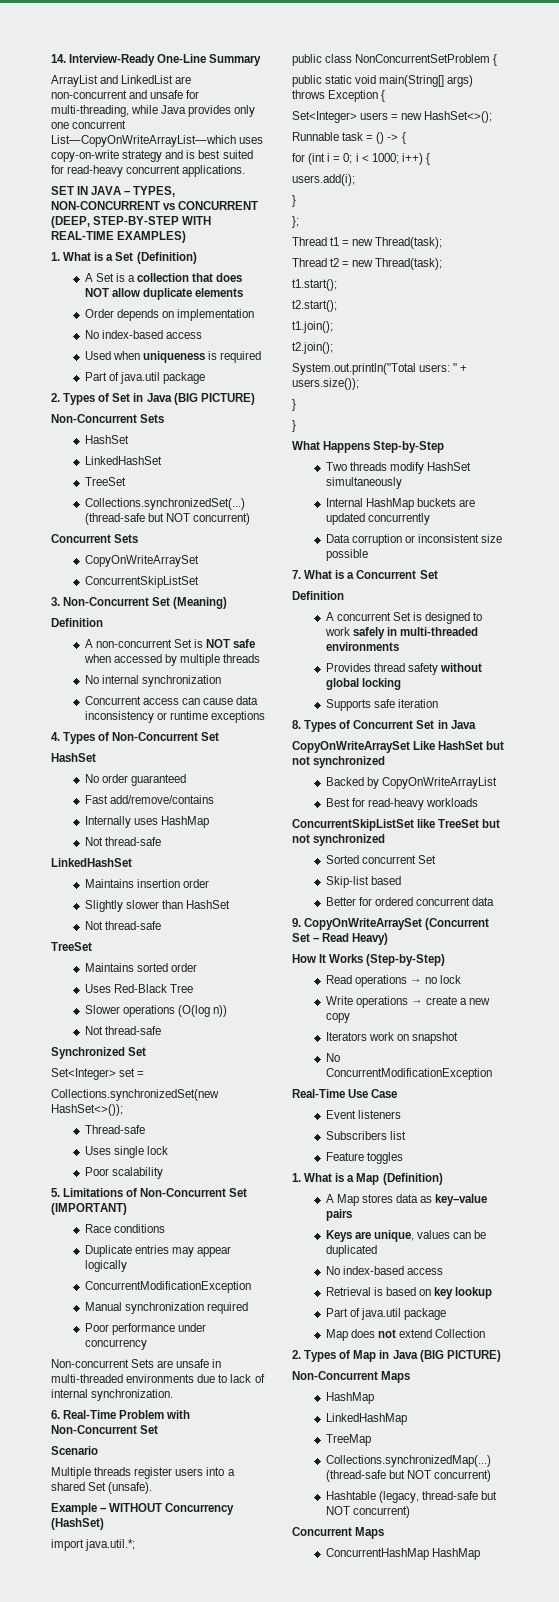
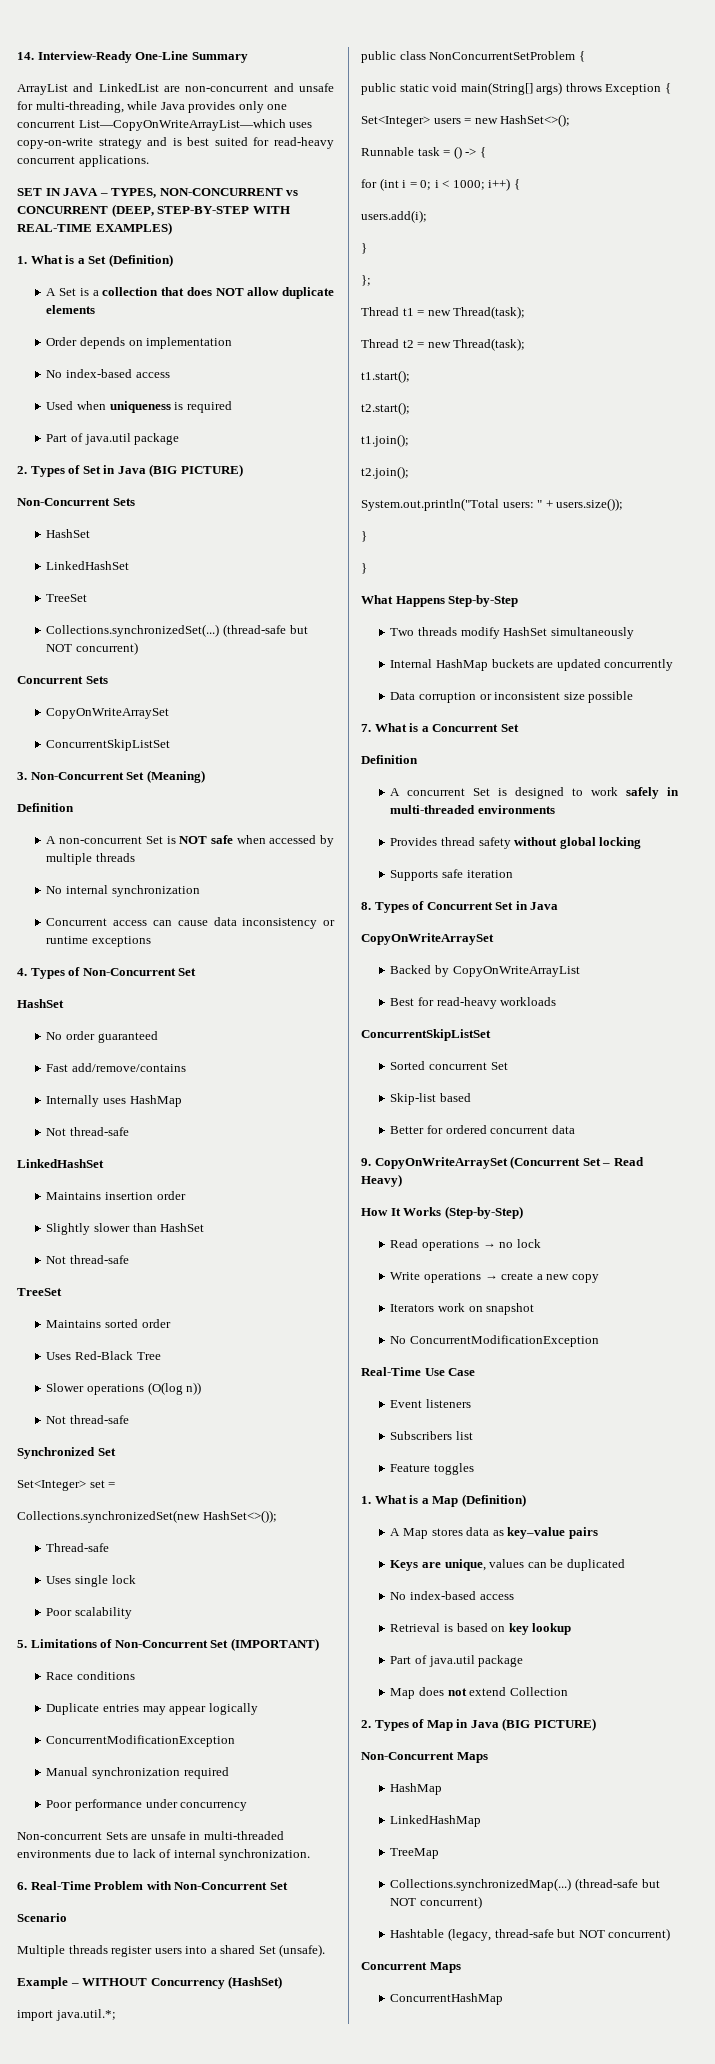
  8. Types of Concurrent Set in Java
- CopyOnWriteArraySet Like HashSet but not synchronized
+ CopyOnWriteArraySet
  Best for read-heavy workloads
- ConcurrentSkipListSet like TreeSet but not synchronized
+ ConcurrentSkipListSet
- ConcurrentHashMap HashMap
+ ConcurrentHashMap

